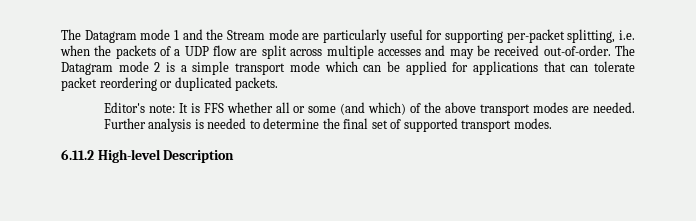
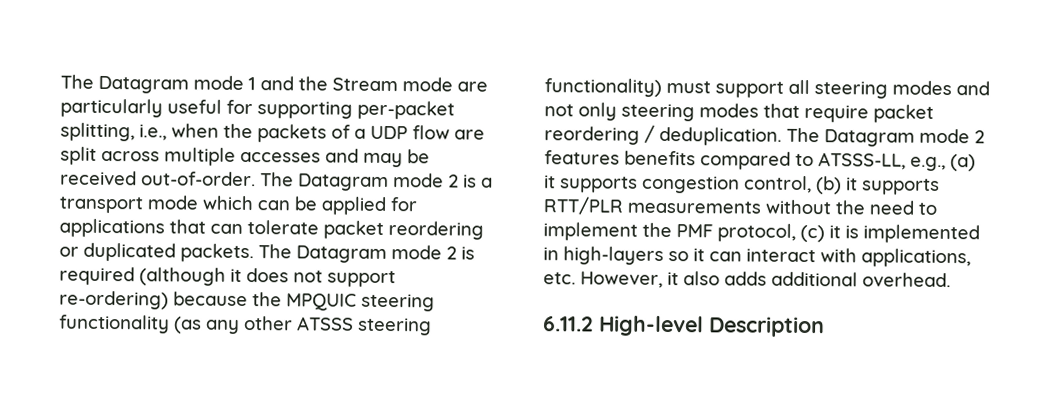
- The Datagram mode 1 and the Stream mode are particularly useful for supporting per-packet splitting, i.e. when the packets of a UDP flow are split across multiple accesses and may be received out-of-order.
+ The Datagram mode 1 and the Stream mode are particularly useful for supporting per-packet splitting, i.e., when the packets of a UDP flow are split across multiple accesses and may be received out-of-order.
- The Datagram mode 2 is a simple transport mode which can be applied for applications that can tolerate packet reordering or duplicated packets.
- Editor's note: It is FFS whether all or some (and which) of the above transport modes are needed. Further analysis is needed to determine the final set of supported transport modes.
+ The Datagram mode 2 is a transport mode which can be applied for applications that can tolerate packet reordering or duplicated packets. The Datagram mode 2 is required (although it does not support re-ordering) because the MPQUIC steering functionality (as any other ATSSS steering functionality) must support all steering modes and not only steering modes that require packet reordering / deduplication. The Datagram mode 2 features benefits compared to ATSSS-LL, e.g., (a) it supports congestion control, (b) it supports RTT/PLR measurements without the need to implement the PMF protocol, (c) it is implemented in high-layers so it can interact with applications, etc. However, it also adds additional overhead.

